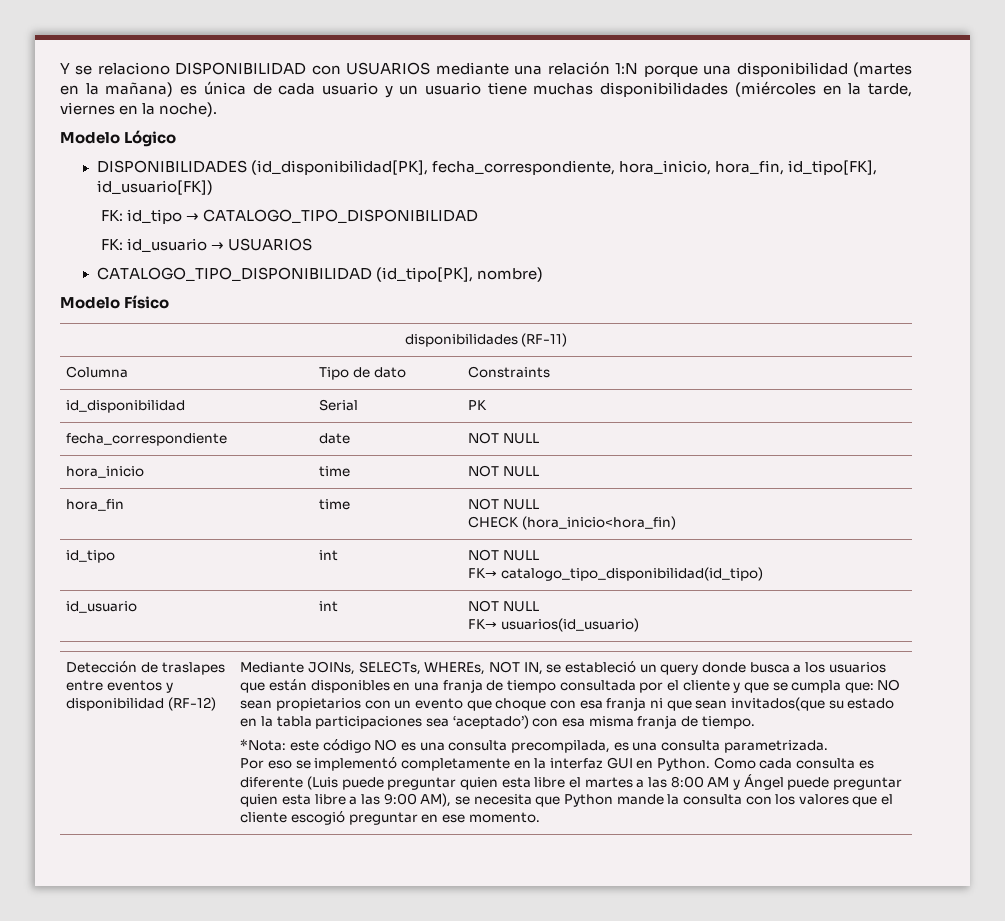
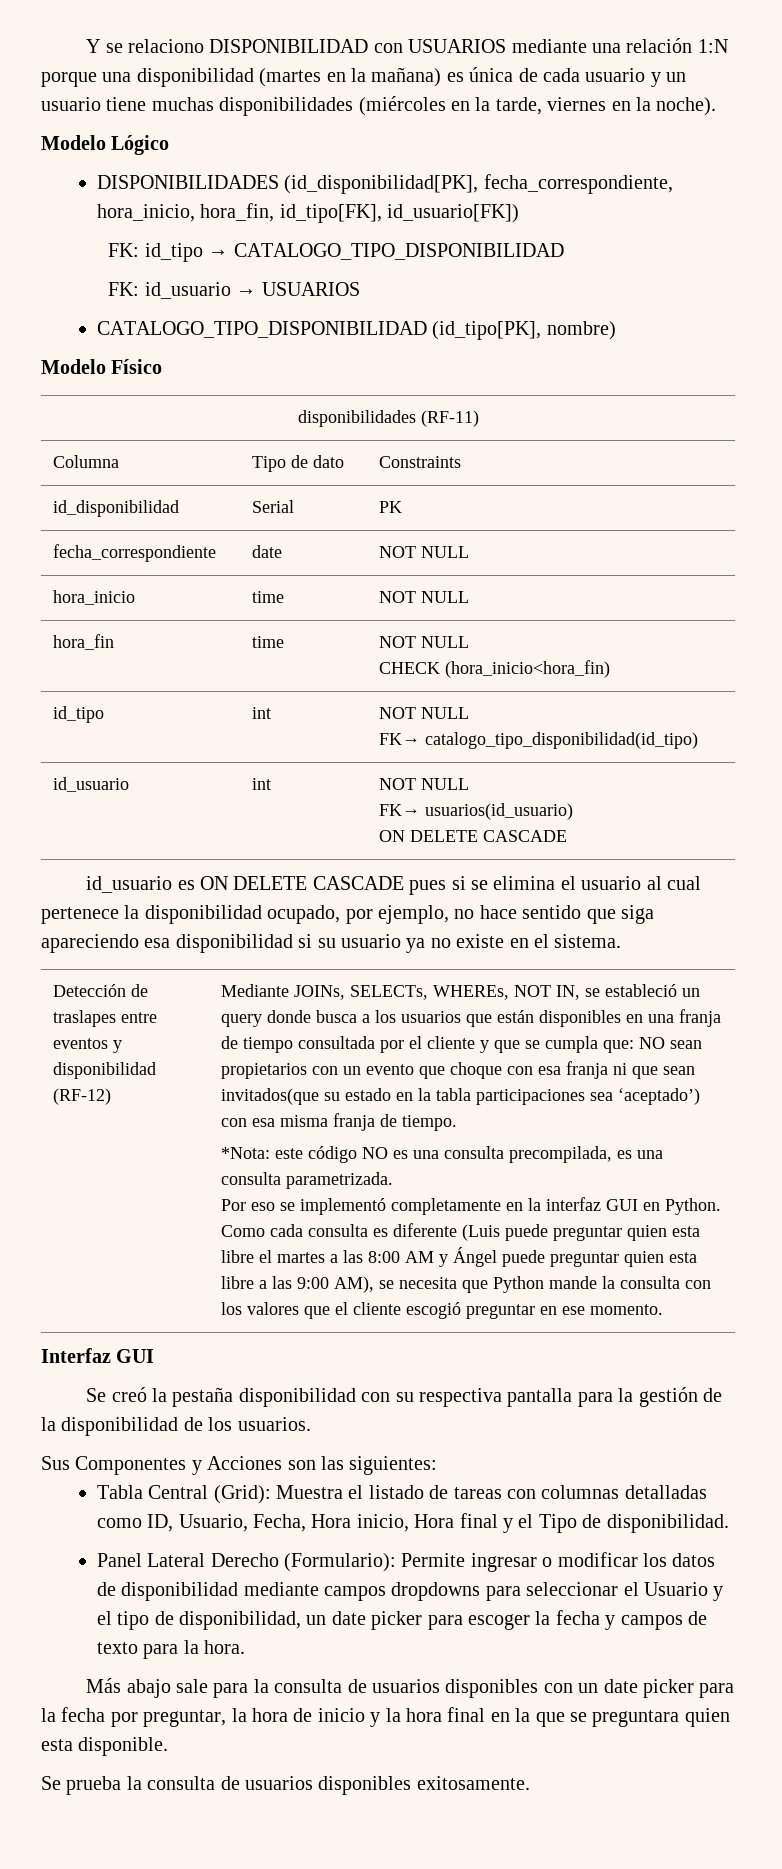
  id_usuario | int | NOT NULL
  FK→ usuarios(id_usuario)
+ ON DELETE CASCADE
+ id_usuario es ON DELETE CASCADE pues si se elimina el usuario al cual pertenece la disponibilidad ocupado, por ejemplo, no hace sentido que siga apareciendo esa disponibilidad si su usuario ya no existe en el sistema.
+ Interfaz GUI
+ Se creó la pestaña disponibilidad con su respectiva pantalla para la gestión de la disponibilidad de los usuarios.
+ Sus Componentes y Acciones son las siguientes:
+ Tabla Central (Grid): Muestra el listado de tareas con columnas detalladas como ID, Usuario, Fecha, Hora inicio, Hora final y el Tipo de disponibilidad.
+ Panel Lateral Derecho (Formulario): Permite ingresar o modificar los datos de disponibilidad mediante campos dropdowns para seleccionar el Usuario y el tipo de disponibilidad, un date picker para escoger la fecha y campos de texto para la hora.
+ Más abajo sale para la consulta de usuarios disponibles con un date picker para la fecha por preguntar, la hora de inicio y la hora final en la que se preguntara quien esta disponible.
+ Se prueba la consulta de usuarios disponibles exitosamente.

